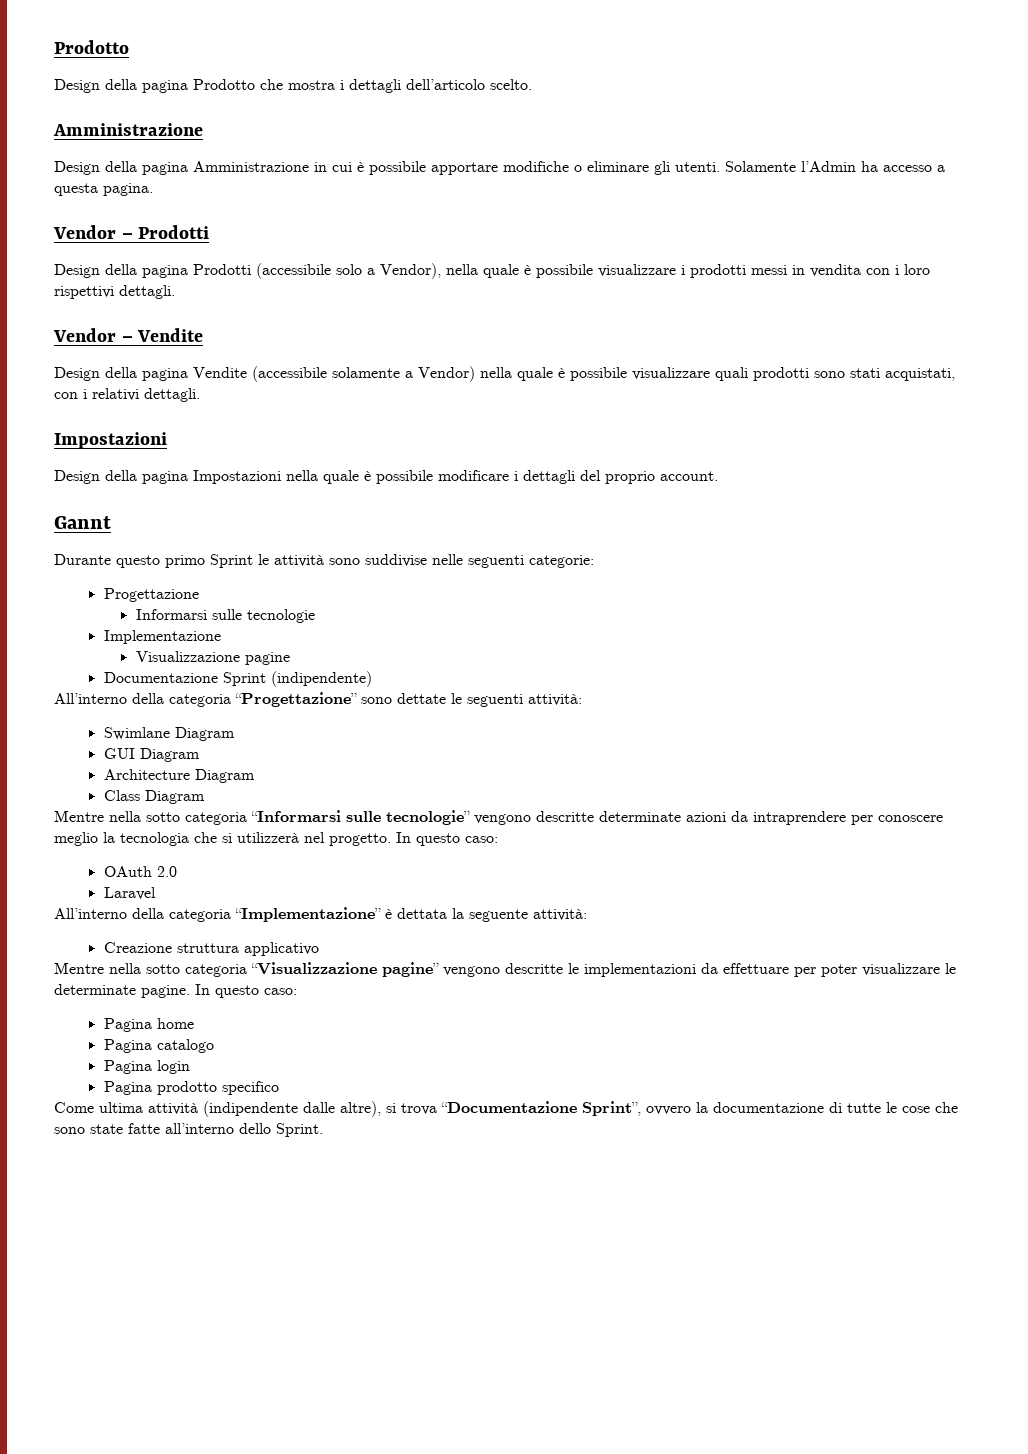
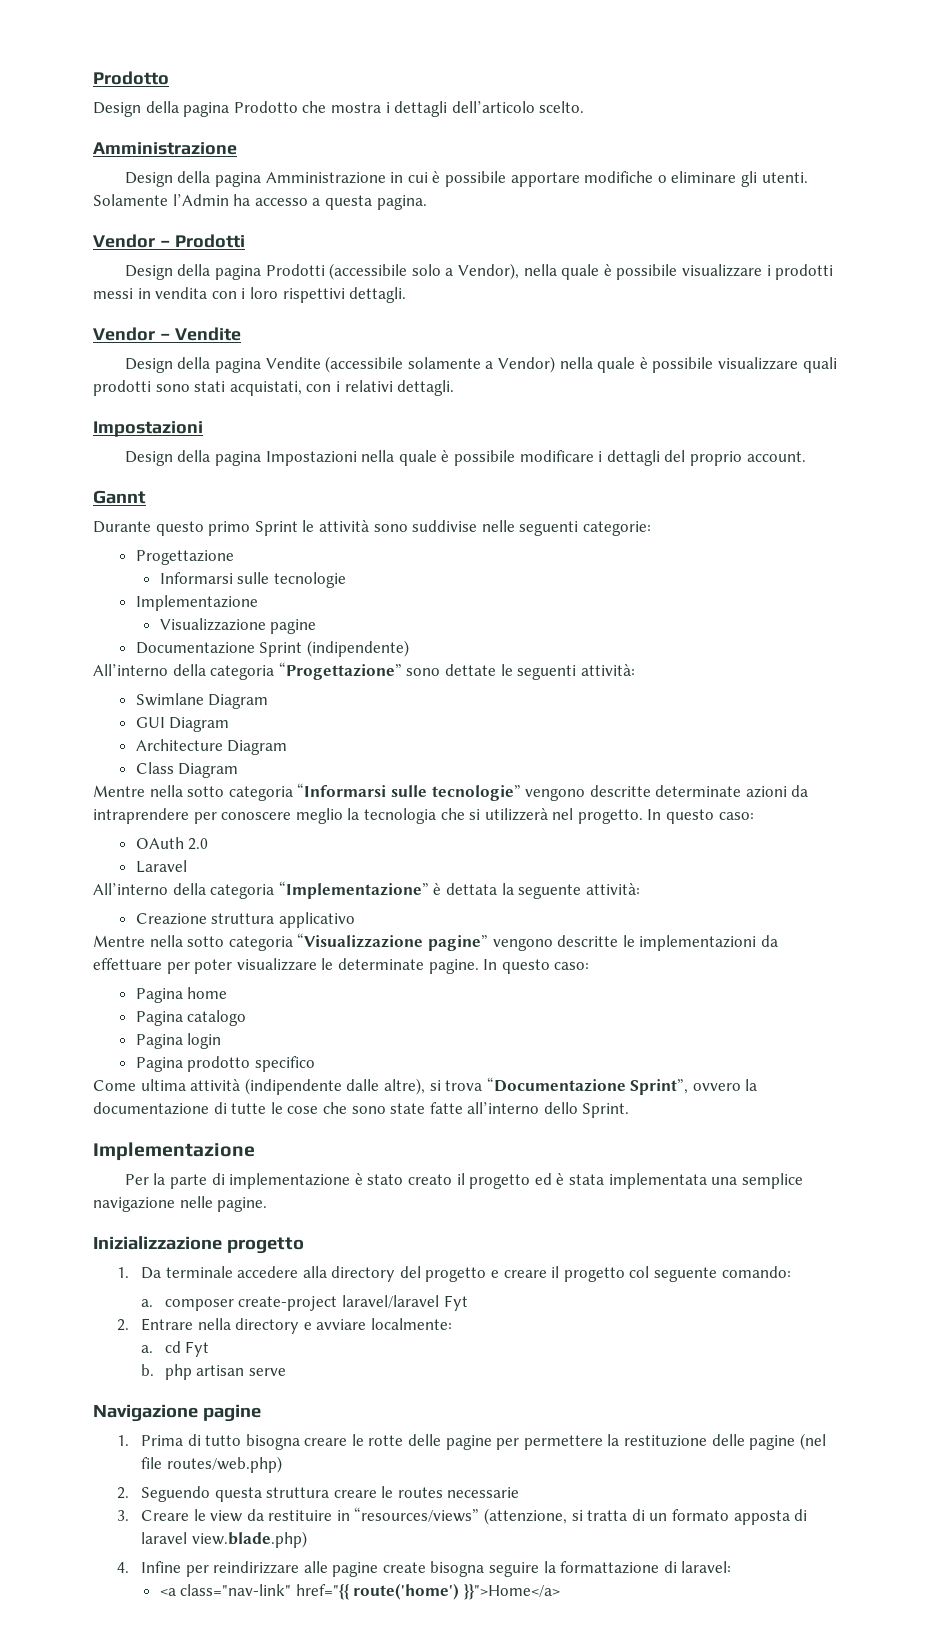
  Come ultima attività (indipendente dalle altre), si trova “Documentazione Sprint”, ovvero la documentazione di tutte le cose che sono state fatte all’interno dello Sprint.
+ Implementazione
+ Per la parte di implementazione è stato creato il progetto ed è stata implementata una semplice navigazione nelle pagine.
+ Inizializzazione progetto
+ 1. Da terminale accedere alla directory del progetto e creare il progetto col seguente comando:
+ a. composer create-project laravel/laravel Fyt
+ 2. Entrare nella directory e avviare localmente:
+ a. cd Fyt
+ b. php artisan serve
+ Navigazione pagine
+ 1. Prima di tutto bisogna creare le rotte delle pagine per permettere la restituzione delle pagine (nel file routes/web.php)
+ 2. Seguendo questa struttura creare le routes necessarie
+ 3. Creare le view da restituire in “resources/views” (attenzione, si tratta di un formato apposta di laravel view.blade.php)
+ 4. Infine per reindirizzare alle pagine create bisogna seguire la formattazione di laravel:
+ <a class="nav-link" href="{{ route('home') }}">Home</a>

